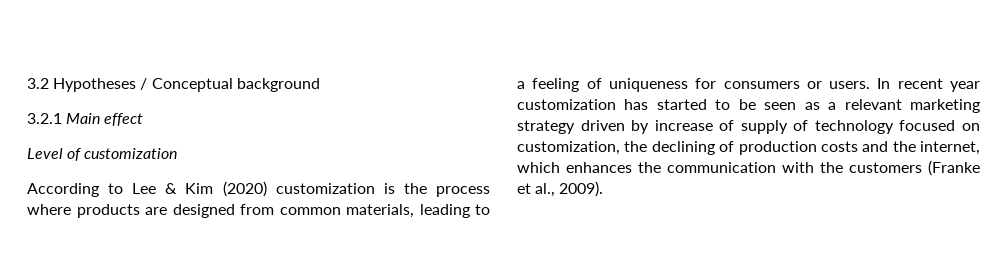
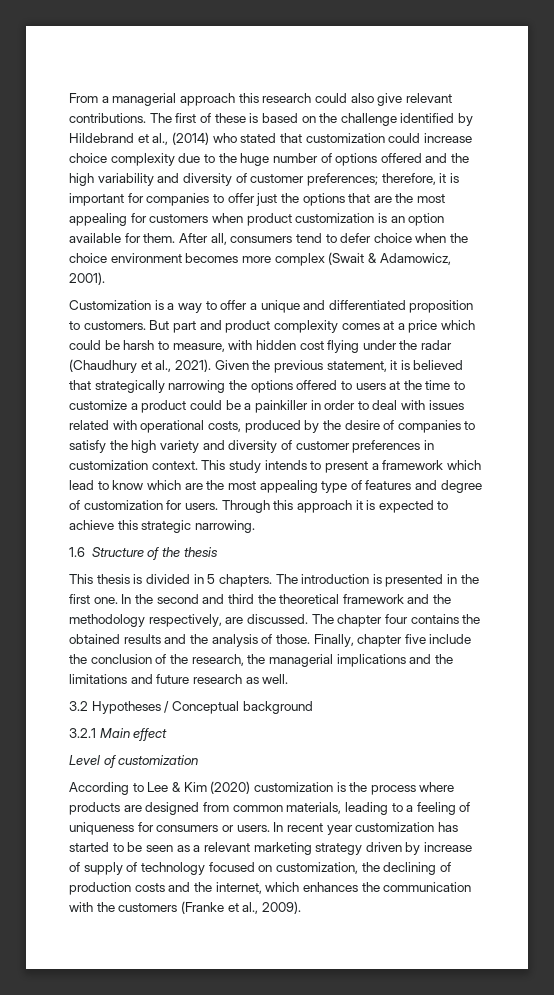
+ From a managerial approach this research could also give relevant contributions. The first of these is based on the challenge identified by Hildebrand et al., (2014) who stated that customization could increase choice complexity due to the huge number of options offered and the high variability and diversity of customer preferences; therefore, it is important for companies to offer just the options that are the most appealing for customers when product customization is an option available for them. After all, consumers tend to defer choice when the choice environment becomes more complex (Swait & Adamowicz, 2001).
+ Customization is a way to offer a unique and differentiated proposition to customers. But part and product complexity comes at a price which could be harsh to measure, with hidden cost flying under the radar (Chaudhury et al., 2021). Given the previous statement, it is believed that strategically narrowing the options offered to users at the time to customize a product could be a painkiller in order to deal with issues related with operational costs, produced by the desire of companies to satisfy the high variety and diversity of customer preferences in customization context. This study intends to present a framework which lead to know which are the most appealing type of features and degree of customization for users. Through this approach it is expected to achieve this strategic narrowing.
+ 1.6 Structure of the thesis
+ This thesis is divided in 5 chapters. The introduction is presented in the first one. In the second and third the theoretical framework and the methodology respectively, are discussed. The chapter four contains the obtained results and the analysis of those. Finally, chapter five include the conclusion of the research, the managerial implications and the limitations and future research as well.

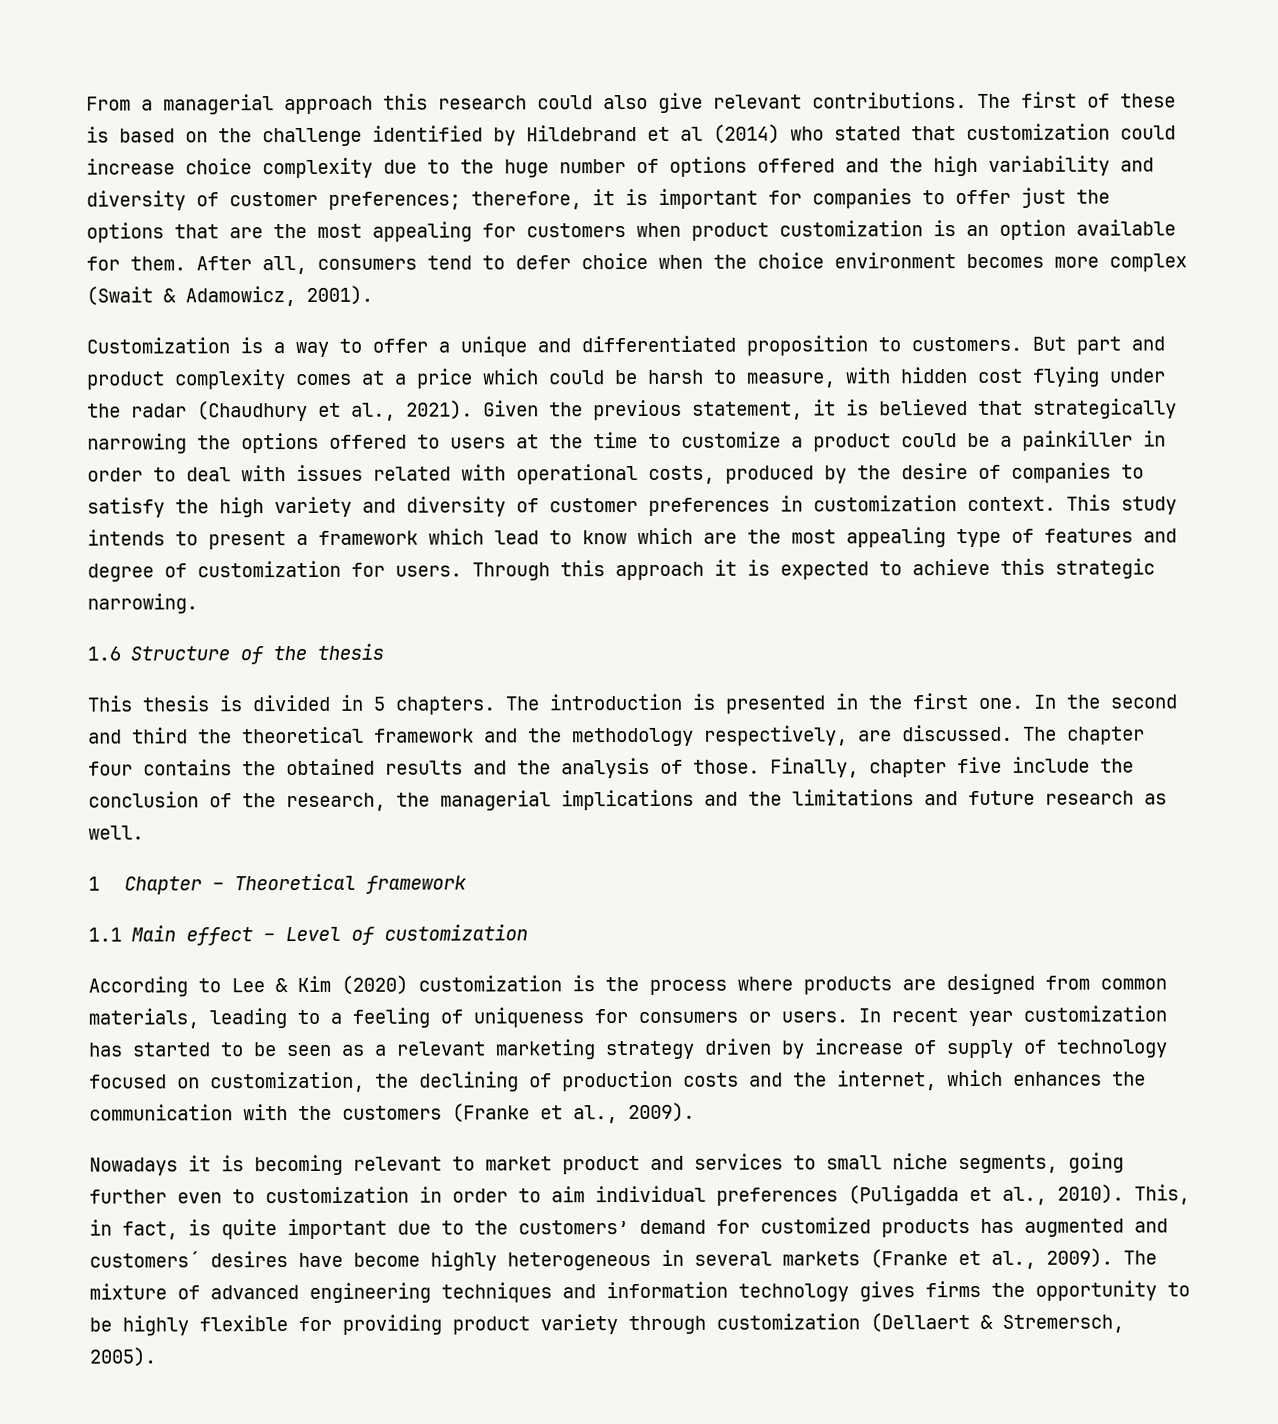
- The first of these is based on the challenge identified by Hildebrand et al., (2014) who stated that customization could increase choice complexity due to the huge number of options offered and the high variability and diversity of customer preferences;
+ The first of these is based on the challenge identified by Hildebrand et al (2014) who stated that customization could increase choice complexity due to the huge number of options offered and the high variability and diversity of customer preferences;
- 3.2 Hypotheses / Conceptual background
- 3.2.1 Main effect
- Level of customization
+ 1 Chapter – Theoretical framework
+ 1.1 Main effect – Level of customization
+ Nowadays it is becoming relevant to market product and services to small niche segments, going further even to customization in order to aim individual preferences (Puligadda et al., 2010). This, in fact, is quite important due to the customers’ demand for customized products has augmented and customers´ desires have become highly heterogeneous in several markets (Franke et al., 2009). The mixture of advanced engineering techniques and information technology gives firms the opportunity to be highly flexible for providing product variety through customization (Dellaert & Stremersch, 2005).

